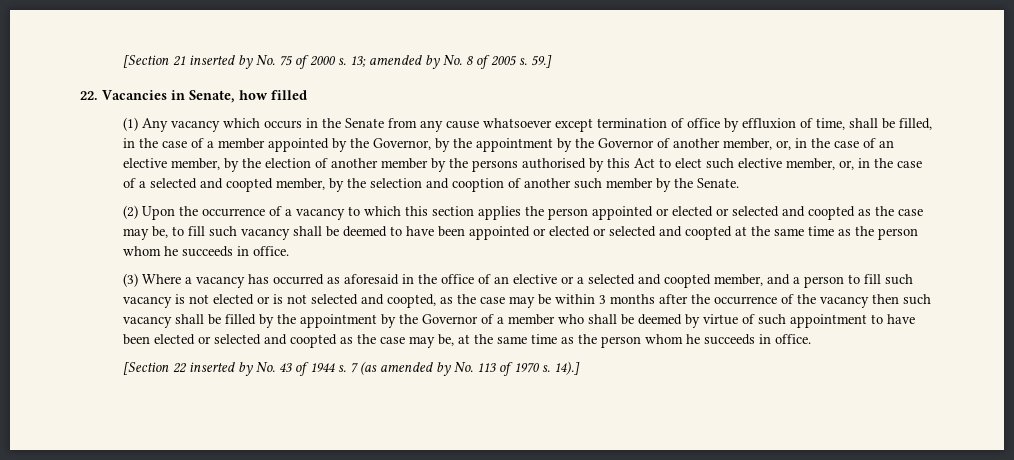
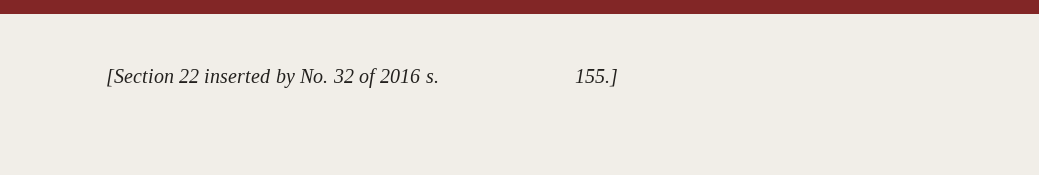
- [Section 21 inserted by No. 75 of 2000 s. 13; amended by No. 8 of 2005 s. 59.]
- 22. Vacancies in Senate, how filled
- (1) Any vacancy which occurs in the Senate from any cause whatsoever except termination of office by effluxion of time, shall be filled, in the case of a member appointed by the Governor, by the appointment by the Governor of another member, or, in the case of an elective member, by the election of another member by the persons authorised by this Act to elect such elective member, or, in the case of a selected and coopted member, by the selection and cooption of another such member by the Senate.
- (2) Upon the occurrence of a vacancy to which this section applies the person appointed or elected or selected and coopted as the case may be, to fill such vacancy shall be deemed to have been appointed or elected or selected and coopted at the same time as the person whom he succeeds in office.
- (3) Where a vacancy has occurred as aforesaid in the office of an elective or a selected and coopted member, and a person to fill such vacancy is not elected or is not selected and coopted, as the case may be within 3 months after the occurrence of the vacancy then such vacancy shall be filled by the appointment by the Governor of a member who shall be deemed by virtue of such appointment to have been elected or selected and coopted as the case may be, at the same time as the person whom he succeeds in office.
- [Section 22 inserted by No. 43 of 1944 s. 7 (as amended by No. 113 of 1970 s. 14).]
+ [Section 22 inserted by No. 32 of 2016 s. 155.]

